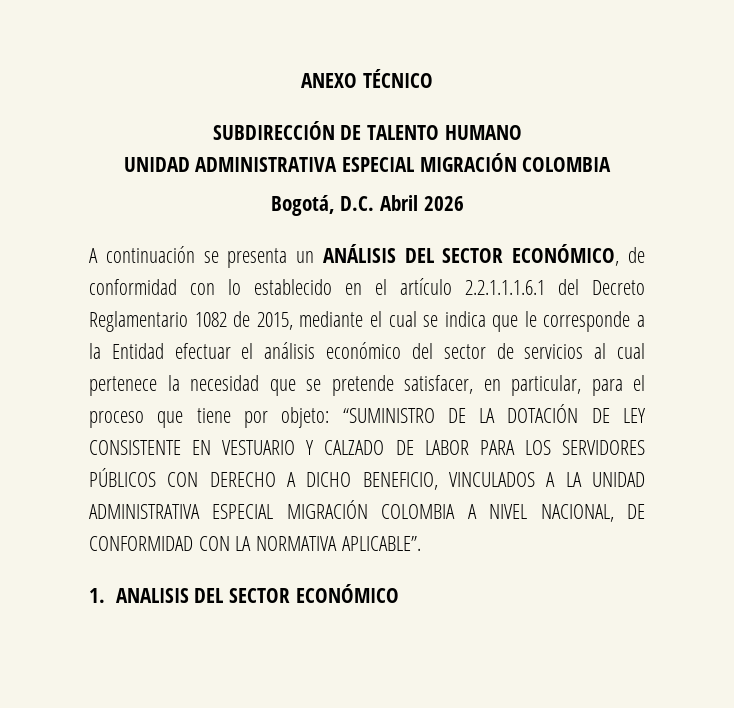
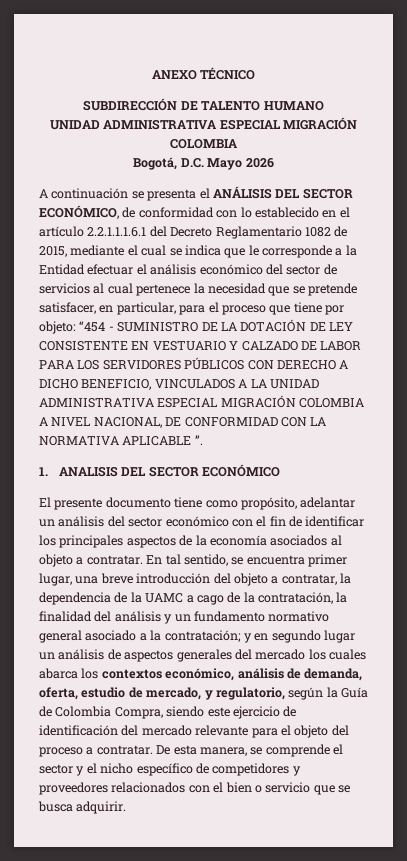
- Bogotá, D.C. Abril 2026
+ Bogotá, D.C. Mayo 2026
- A continuación se presenta un ANÁLISIS DEL SECTOR ECONÓMICO, de conformidad con lo establecido en el artículo 2.2.1.1.1.6.1 del Decreto Reglamentario 1082 de 2015, mediante el cual se indica que le corresponde a la Entidad efectuar el análisis económico del sector de servicios al cual pertenece la necesidad que se pretende satisfacer, en particular, para el proceso que tiene por objeto:
+ A continuación se presenta el ANÁLISIS DEL SECTOR ECONÓMICO, de conformidad con lo establecido en el artículo 2.2.1.1.1.6.1 del Decreto Reglamentario 1082 de 2015, mediante el cual se indica que le corresponde a la Entidad efectuar el análisis económico del sector de servicios al cual pertenece la necesidad que se pretende satisfacer, en particular, para el proceso que tiene por objeto:
- “SUMINISTRO DE LA DOTACIÓN DE LEY CONSISTENTE EN VESTUARIO Y CALZADO DE LABOR PARA LOS SERVIDORES PÚBLICOS CON DERECHO A DICHO BENEFICIO, VINCULADOS A LA UNIDAD ADMINISTRATIVA ESPECIAL MIGRACIÓN COLOMBIA A NIVEL NACIONAL, DE CONFORMIDAD CON LA NORMATIVA APLICABLE”.
+ “454 - SUMINISTRO DE LA DOTACIÓN DE LEY CONSISTENTE EN VESTUARIO Y CALZADO DE LABOR PARA LOS SERVIDORES PÚBLICOS CON DERECHO A DICHO BENEFICIO, VINCULADOS A LA UNIDAD ADMINISTRATIVA ESPECIAL MIGRACIÓN COLOMBIA A NIVEL NACIONAL, DE CONFORMIDAD CON LA NORMATIVA APLICABLE ”.
+ El presente documento tiene como propósito, adelantar un análisis del sector económico con el fin de identificar los principales aspectos de la economía asociados al objeto a contratar. En tal sentido, se encuentra primer lugar, una breve introducción del objeto a contratar, la dependencia de la UAMC a cago de la contratación, la finalidad del análisis y un fundamento normativo general asociado a la contratación; y en segundo lugar un análisis de aspectos generales del mercado los cuales abarca los contextos económico, análisis de demanda, oferta, estudio de mercado, y regulatorio, según la Guía de Colombia Compra, siendo este ejercicio de identificación del mercado relevante para el objeto del proceso a contratar. De esta manera, se comprende el sector y el nicho específico de competidores y proveedores relacionados con el bien o servicio que se busca adquirir.

